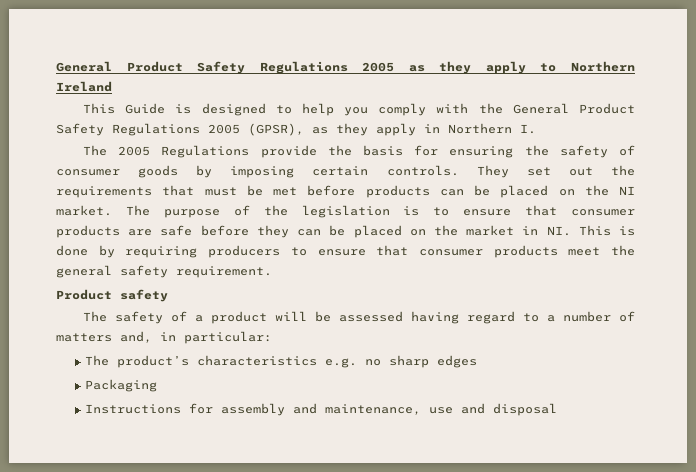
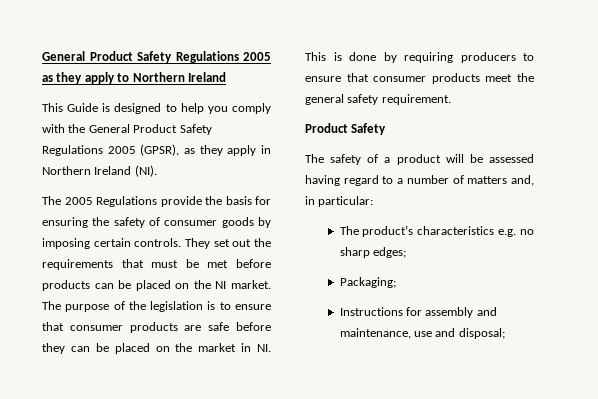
- This Guide is designed to help you comply with the General Product Safety Regulations 2005 (GPSR), as they apply in Northern I.
+ This Guide is designed to help you comply with the General Product Safety Regulations 2005 (GPSR), as they apply in Northern Ireland (NI).
  The purpose of the legislation is to ensure that consumer products are safe before they can be placed on the market in NI. This is done by requiring producers to ensure that consumer products meet the general safety requirement.
- Product safety
+ Product Safety
- The product’s characteristics e.g. no sharp edges
- Packaging
+ The product’s characteristics e.g. no sharp edges;
+ Packaging;
- Instructions for assembly and maintenance, use and disposal
+ Instructions for assembly and maintenance, use and disposal;

